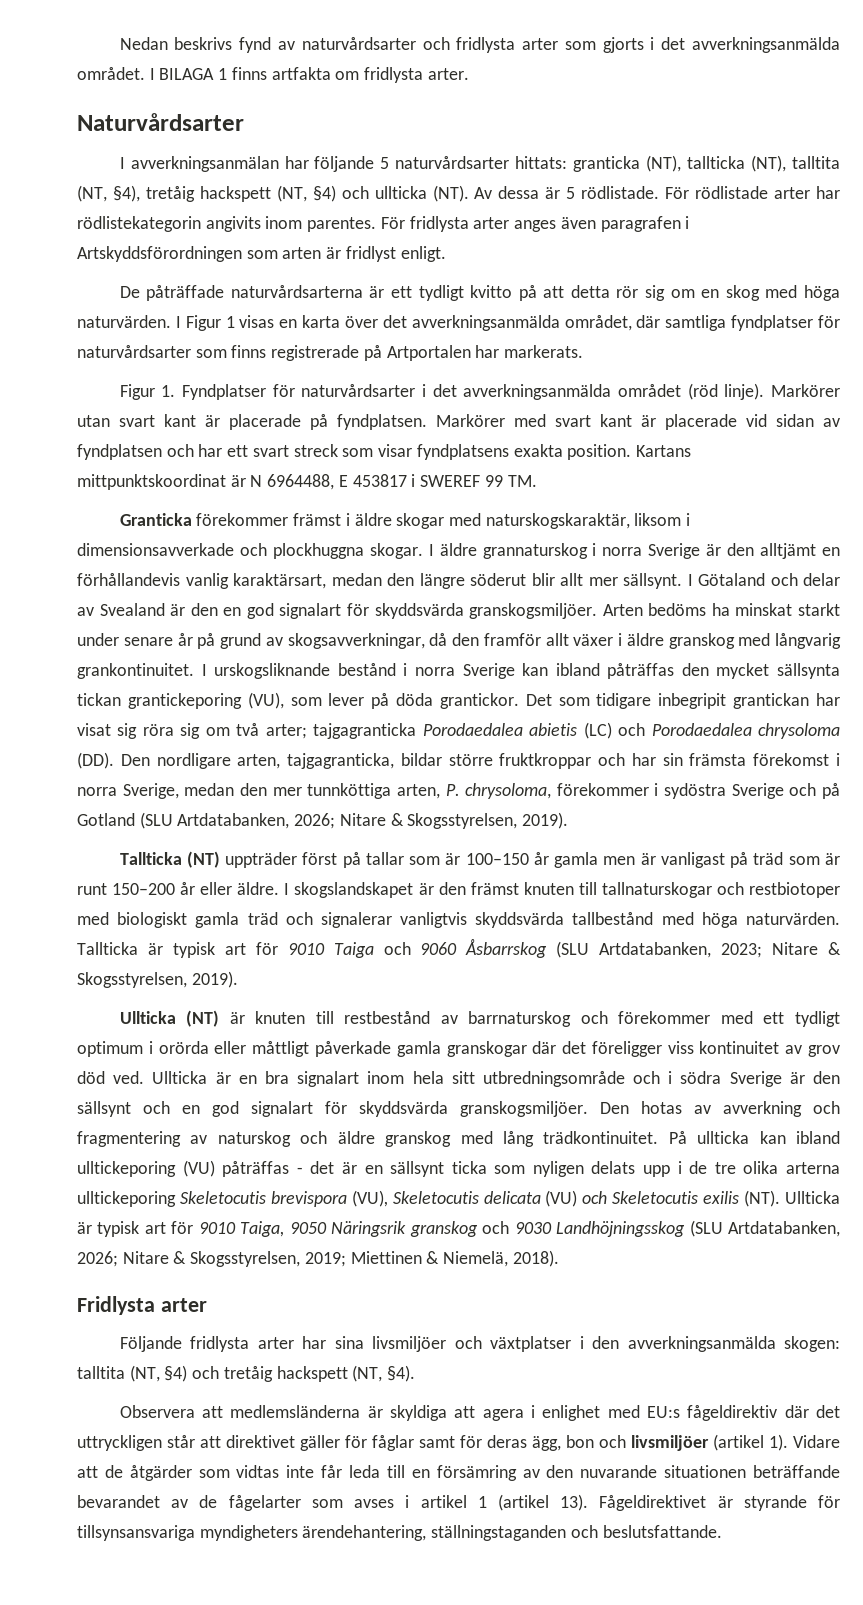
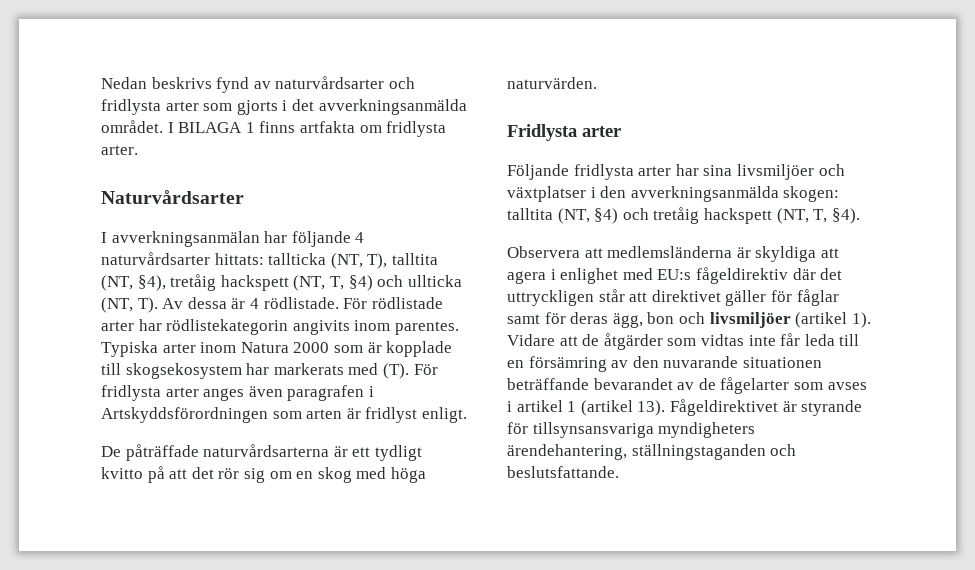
- I avverkningsanmälan har följande 5 naturvårdsarter hittats: granticka (NT), tallticka (NT), talltita (NT, §4), tretåig hackspett (NT, §4) och ullticka (NT). Av dessa är 5 rödlistade.
+ I avverkningsanmälan har följande 4 naturvårdsarter hittats: tallticka (NT, T), talltita (NT, §4), tretåig hackspett (NT, T, §4) och ullticka (NT, T). Av dessa är 4 rödlistade.
- För fridlysta arter anges även paragrafen i Artskyddsförordningen som arten är fridlyst enligt.
+ Typiska arter inom Natura 2000 som är kopplade till skogsekosystem har markerats med (T). För fridlysta arter anges även paragrafen i Artskyddsförordningen som arten är fridlyst enligt.
- De påträffade naturvårdsarterna är ett tydligt kvitto på att detta rör sig om en skog med höga naturvärden. I Figur 1 visas en karta över det avverkningsanmälda området, där samtliga fyndplatser för naturvårdsarter som finns registrerade på Artportalen har markerats.
- Figur 1. Fyndplatser för naturvårdsarter i det avverkningsanmälda området (röd linje). Markörer utan svart kant är placerade på fyndplatsen. Markörer med svart kant är placerade vid sidan av fyndplatsen och har ett svart streck som visar fyndplatsens exakta position. Kartans mittpunktskoordinat är N 6964488, E 453817 i SWEREF 99 TM.
- Granticka förekommer främst i äldre skogar med naturskogskaraktär, liksom i dimensionsavverkade och plockhuggna skogar. I äldre grannaturskog i norra Sverige är den alltjämt en förhållandevis vanlig karaktärsart, medan den längre söderut blir allt mer sällsynt. I Götaland och delar av Svealand är den en god signalart för skyddsvärda granskogsmiljöer. Arten bedöms ha minskat starkt under senare år på grund av skogsavverkningar, då den framför allt växer i äldre granskog med långvarig grankontinuitet. I urskogsliknande bestånd i norra Sverige kan ibland påträffas den mycket sällsynta tickan grantickeporing (VU), som lever på döda grantickor. Det som tidigare inbegripit grantickan har visat sig röra sig om två arter; tajgagranticka Porodaedalea abietis (LC) och Porodaedalea chrysoloma (DD). Den nordligare arten, tajgagranticka, bildar större fruktkroppar och har sin främsta förekomst i norra Sverige, medan den mer tunnköttiga arten, P. chrysoloma, förekommer i sydöstra Sverige och på Gotland (SLU Artdatabanken, 2026; Nitare & Skogsstyrelsen, 2019).
- Tallticka (NT) uppträder först på tallar som är 100–150 år gamla men är vanligast på träd som är runt 150–200 år eller äldre. I skogslandskapet är den främst knuten till tallnaturskogar och restbiotoper med biologiskt gamla träd och signalerar vanligtvis skyddsvärda tallbestånd med höga naturvärden. Tallticka är typisk art för 9010 Taiga och 9060 Åsbarrskog (SLU Artdatabanken, 2023; Nitare & Skogsstyrelsen, 2019).
- Ullticka (NT) är knuten till restbestånd av barrnaturskog och förekommer med ett tydligt optimum i orörda eller måttligt påverkade gamla granskogar där det föreligger viss kontinuitet av grov död ved. Ullticka är en bra signalart inom hela sitt utbredningsområde och i södra Sverige är den sällsynt och en god signalart för skyddsvärda granskogsmiljöer. Den hotas av avverkning och fragmentering av naturskog och äldre granskog med lång trädkontinuitet. På ullticka kan ibland ulltickeporing (VU) påträffas - det är en sällsynt ticka som nyligen delats upp i de tre olika arterna ulltickeporing Skeletocutis brevispora (VU), Skeletocutis delicata (VU) och Skeletocutis exilis (NT). Ullticka är typisk art för 9010 Taiga, 9050 Näringsrik granskog och 9030 Landhöjningsskog (SLU Artdatabanken, 2026; Nitare & Skogsstyrelsen, 2019; Miettinen & Niemelä, 2018).
+ De påträffade naturvårdsarterna är ett tydligt kvitto på att det rör sig om en skog med höga naturvärden.
- Följande fridlysta arter har sina livsmiljöer och växtplatser i den avverkningsanmälda skogen: talltita (NT, §4) och tretåig hackspett (NT, §4).
+ Följande fridlysta arter har sina livsmiljöer och växtplatser i den avverkningsanmälda skogen: talltita (NT, §4) och tretåig hackspett (NT, T, §4).

